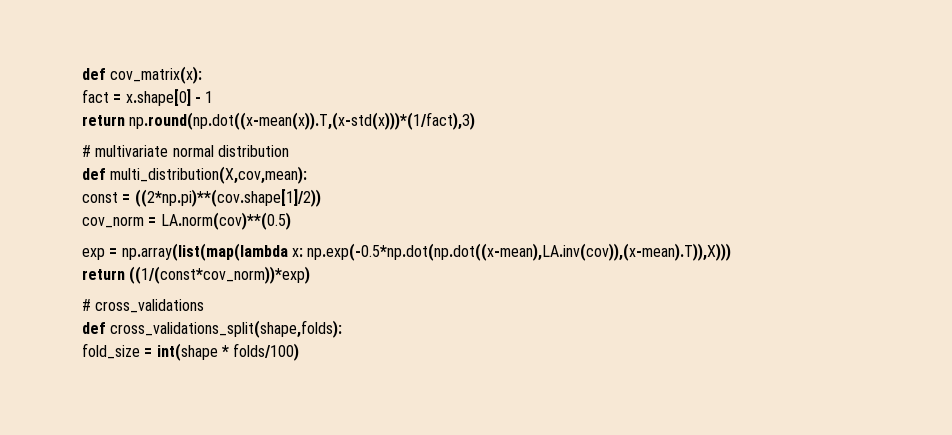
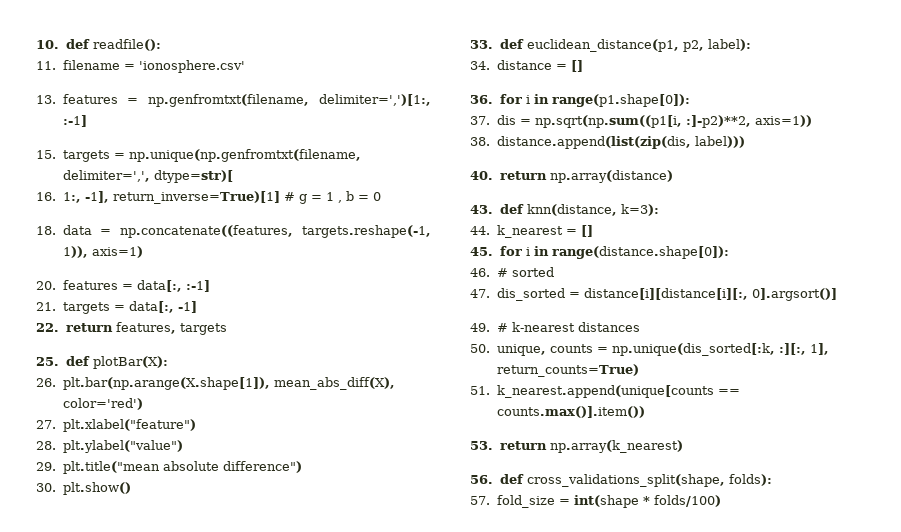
- def cov_matrix(x):
- fact = x.shape[0] - 1
- return np.round(np.dot((x-mean(x)).T,(x-std(x)))*(1/fact),3)
- # multivariate normal distribution
- def multi_distribution(X,cov,mean):
- const = ((2*np.pi)**(cov.shape[1]/2))
- cov_norm = LA.norm(cov)**(0.5)
- exp = np.array(list(map(lambda x: np.exp(-0.5*np.dot(np.dot((x-mean),LA.inv(cov)),(x-mean).T)),X)))
- return ((1/(const*cov_norm))*exp)
- # cross_validations
- def cross_validations_split(shape,folds):
- fold_size = int(shape * folds/100)
+ 10. def readfile():
+ 11. filename = 'ionosphere.csv'
+ 13. features = np.genfromtxt(filename, delimiter=',')[1:, :-1]
+ 15. targets = np.unique(np.genfromtxt(filename, delimiter=',', dtype=str)[
+ 16. 1:, -1], return_inverse=True)[1] # g = 1 , b = 0
+ 18. data = np.concatenate((features, targets.reshape(-1, 1)), axis=1)
+ 20. features = data[:, :-1]
+ 21. targets = data[:, -1]
+ 22. return features, targets
+ 25. def plotBar(X):
+ 26. plt.bar(np.arange(X.shape[1]), mean_abs_diff(X), color='red')
+ 27. plt.xlabel("feature")
+ 28. plt.ylabel("value")
+ 29. plt.title("mean absolute difference")
+ 30. plt.show()
+ 33. def euclidean_distance(p1, p2, label):
+ 34. distance = []
+ 36. for i in range(p1.shape[0]):
+ 37. dis = np.sqrt(np.sum((p1[i, :]-p2)**2, axis=1))
+ 38. distance.append(list(zip(dis, label)))
+ 40. return np.array(distance)
+ 43. def knn(distance, k=3):
+ 44. k_nearest = []
+ 45. for i in range(distance.shape[0]):
+ 46. # sorted
+ 47. dis_sorted = distance[i][distance[i][:, 0].argsort()]
+ 49. # k-nearest distances
+ 50. unique, counts = np.unique(dis_sorted[:k, :][:, 1], return_counts=True)
+ 51. k_nearest.append(unique[counts == counts.max()].item())
+ 53. return np.array(k_nearest)
+ 56. def cross_validations_split(shape, folds):
+ 57. fold_size = int(shape * folds/100)

